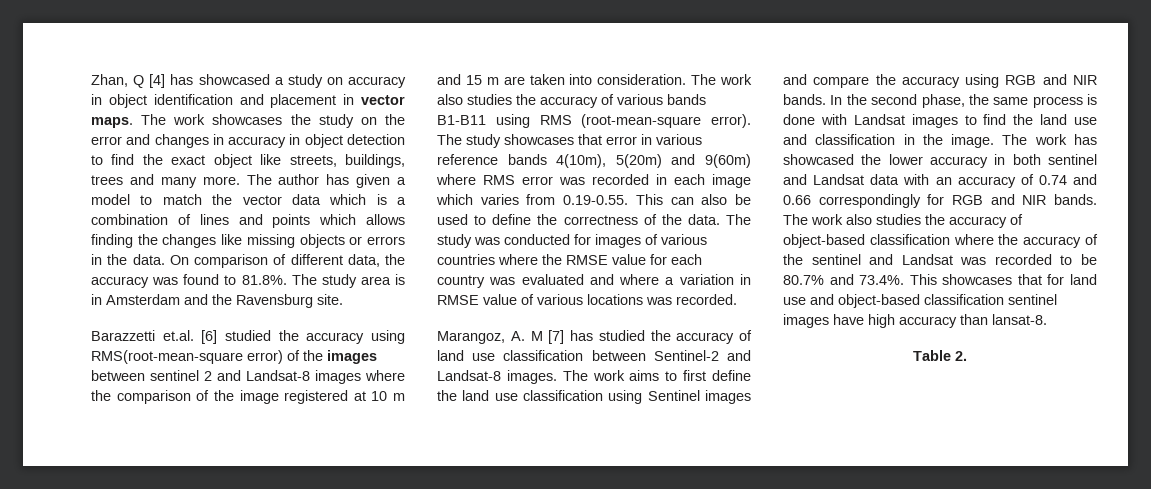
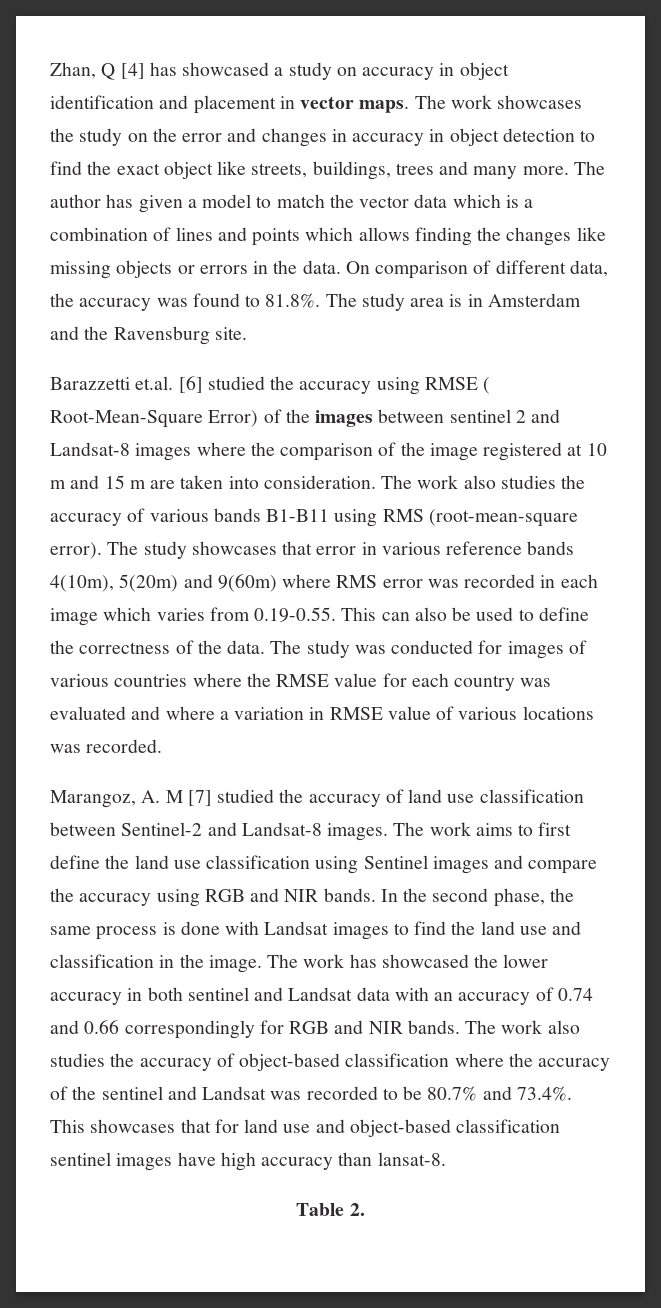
- Barazzetti et.al. [6] studied the accuracy using RMS(root-mean-square error) of the images between sentinel 2 and Landsat-8 images where the comparison of the image registered at 10 m and 15 m are taken into consideration.
+ Barazzetti et.al. [6] studied the accuracy using RMSE ( Root-Mean-Square Error) of the images between sentinel 2 and Landsat-8 images where the comparison of the image registered at 10 m and 15 m are taken into consideration.
- Marangoz, A. M [7] has studied the accuracy of land use classification between Sentinel-2 and Landsat-8 images.
+ Marangoz, A. M [7] studied the accuracy of land use classification between Sentinel-2 and Landsat-8 images.

